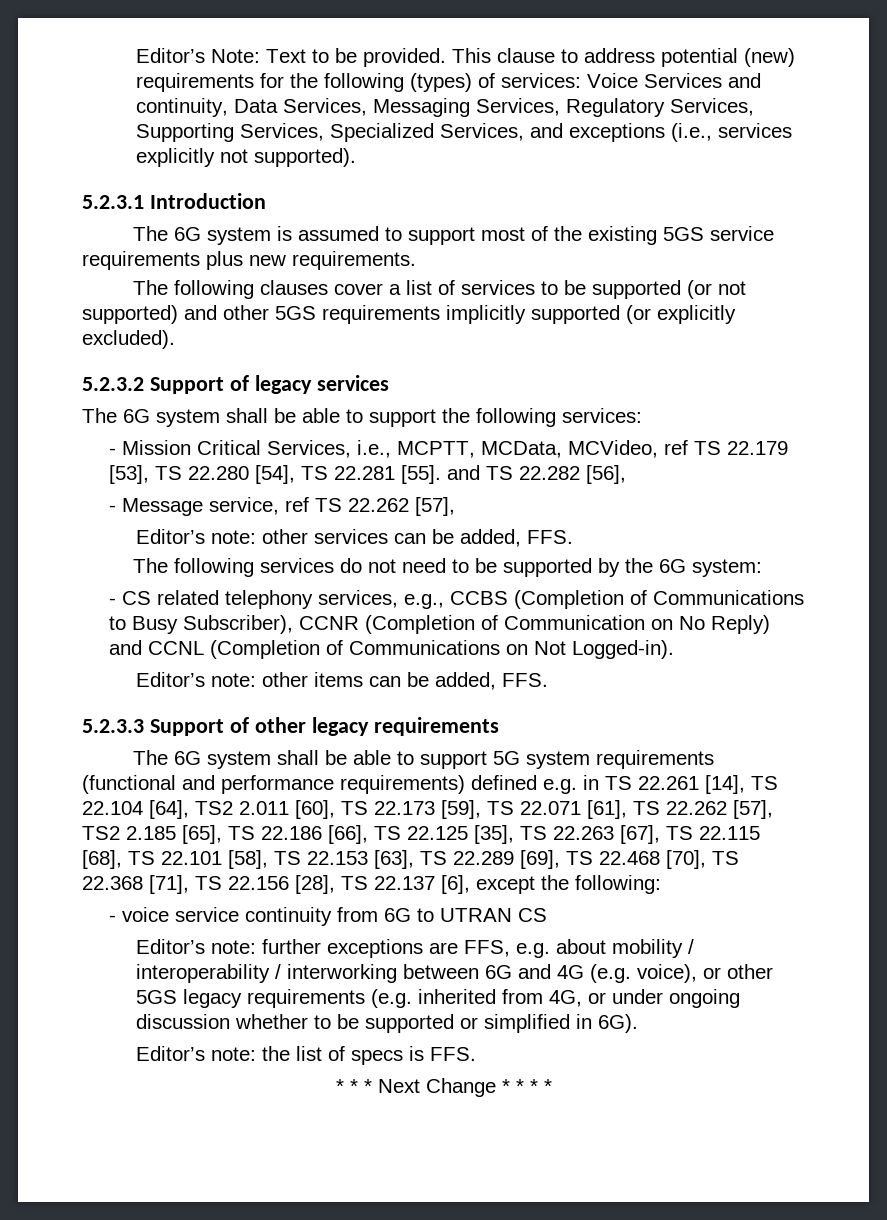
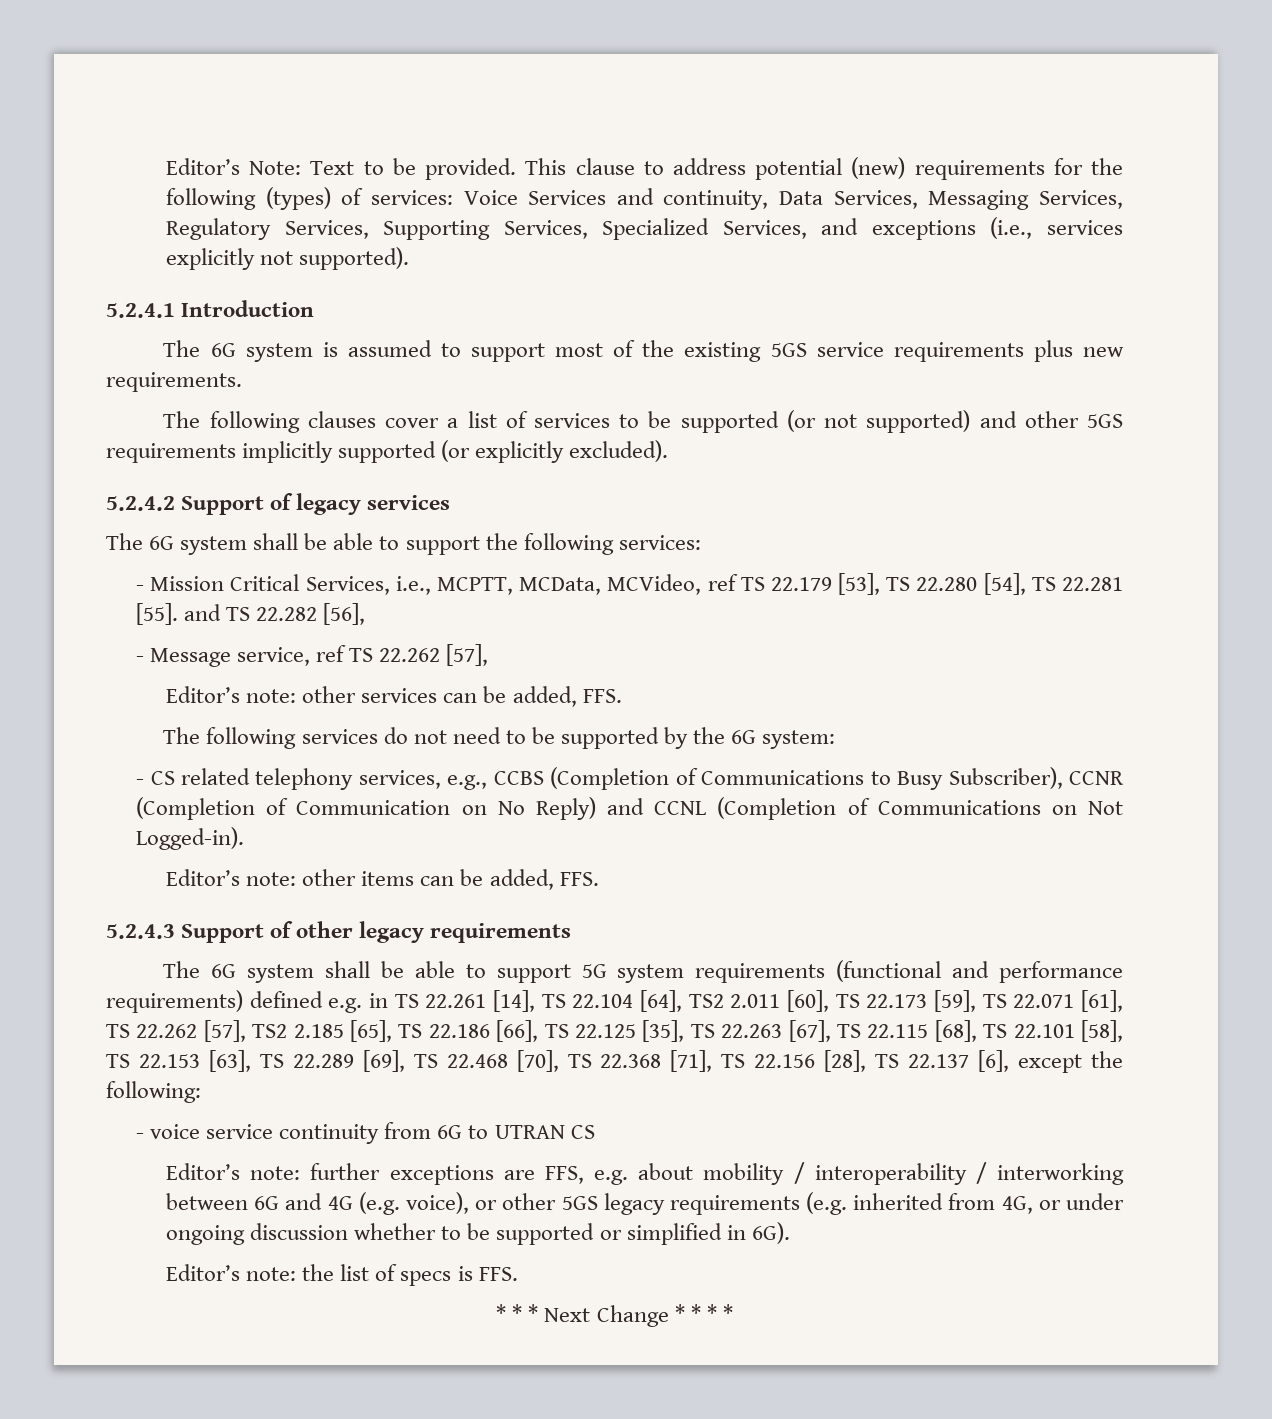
- 5.2.3.1 Introduction
+ 5.2.4.1 Introduction
- 5.2.3.2 Support of legacy services
+ 5.2.4.2 Support of legacy services
- 5.2.3.3 Support of other legacy requirements
+ 5.2.4.3 Support of other legacy requirements

